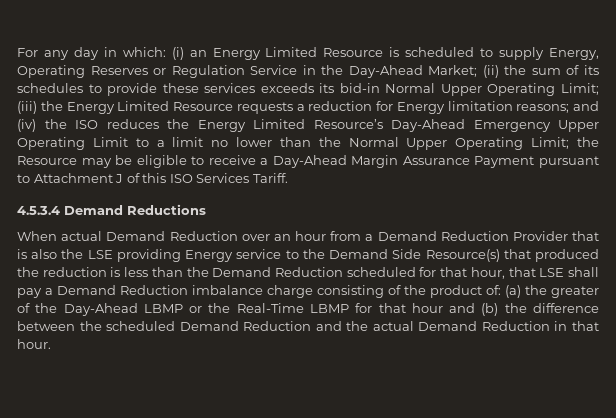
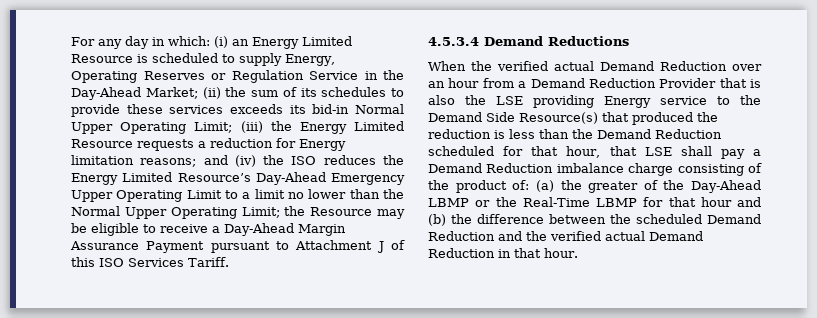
- When actual Demand Reduction over an hour from a Demand Reduction Provider that is also the LSE providing Energy service to the Demand Side Resource(s) that produced the reduction is less than the Demand Reduction scheduled for that hour, that LSE shall pay a Demand Reduction imbalance charge consisting of the product of:
+ When the verified actual Demand Reduction over an hour from a Demand Reduction Provider that is also the LSE providing Energy service to the Demand Side Resource(s) that produced the reduction is less than the Demand Reduction scheduled for that hour, that LSE shall pay a Demand Reduction imbalance charge consisting of the product of:
- (a) the greater of the Day-Ahead LBMP or the Real-Time LBMP for that hour and (b) the difference between the scheduled Demand Reduction and the actual Demand Reduction in that hour.
+ (a) the greater of the Day-Ahead LBMP or the Real-Time LBMP for that hour and (b) the difference between the scheduled Demand Reduction and the verified actual Demand Reduction in that hour.

